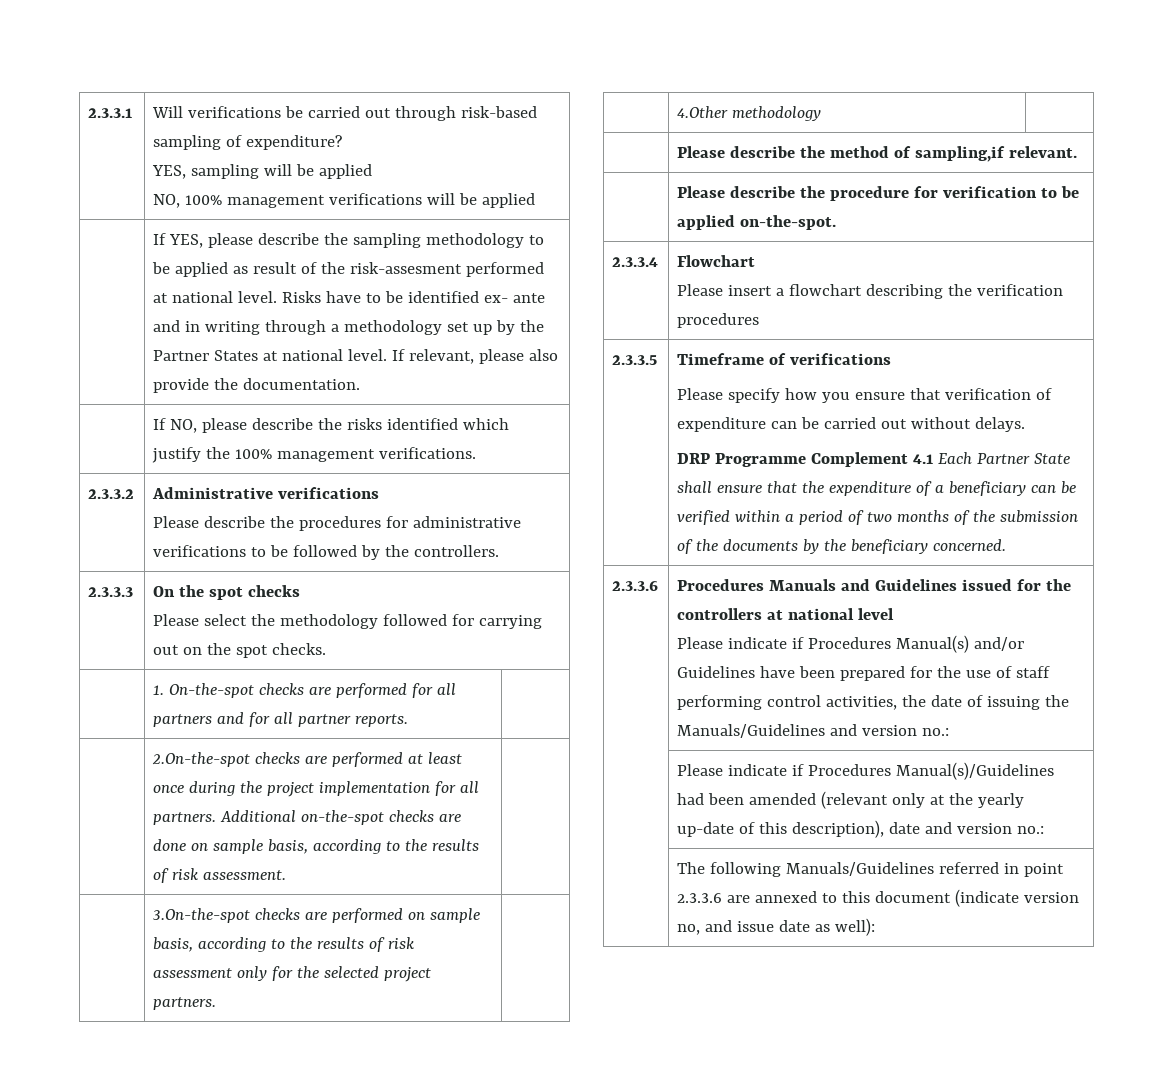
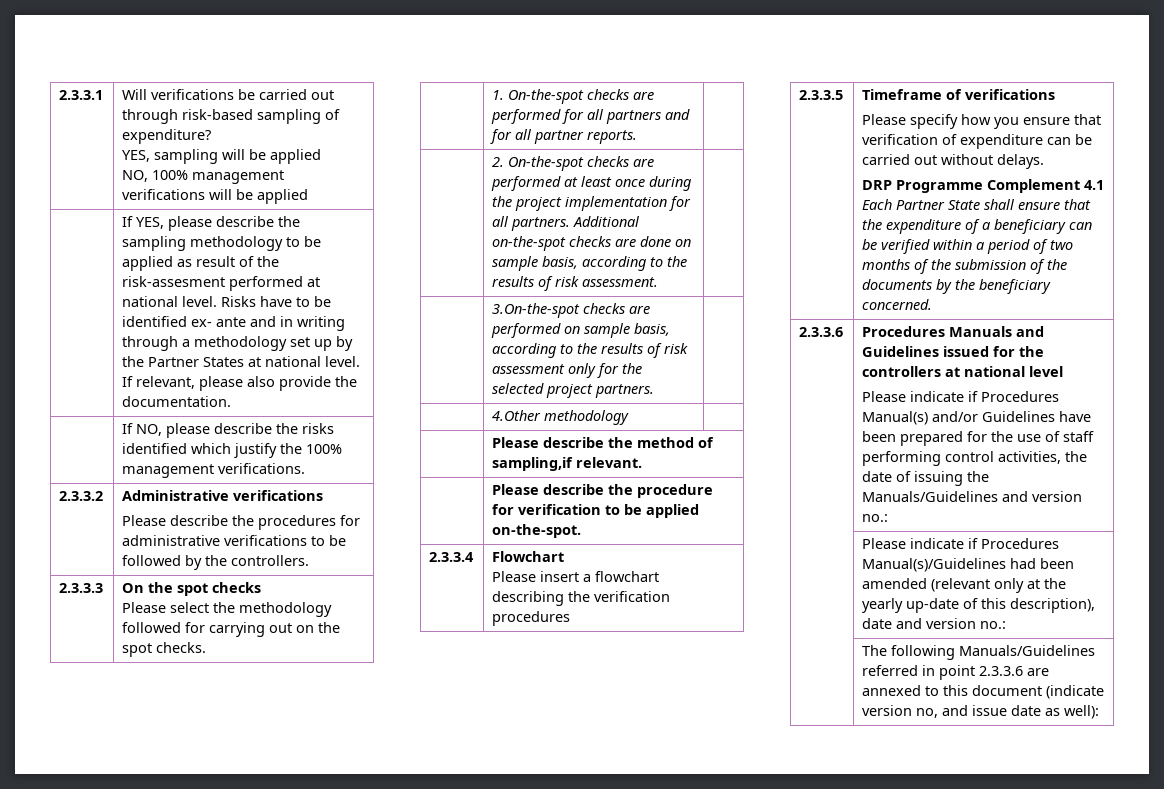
- | 2.On-the-spot checks are performed at least once during the project implementation for all partners. Additional on-the-spot checks are done on sample basis, according to the results of risk assessment. |
+ | 2. On-the-spot checks are performed at least once during the project implementation for all partners. Additional on-the-spot checks are done on sample basis, according to the results of risk assessment. |

